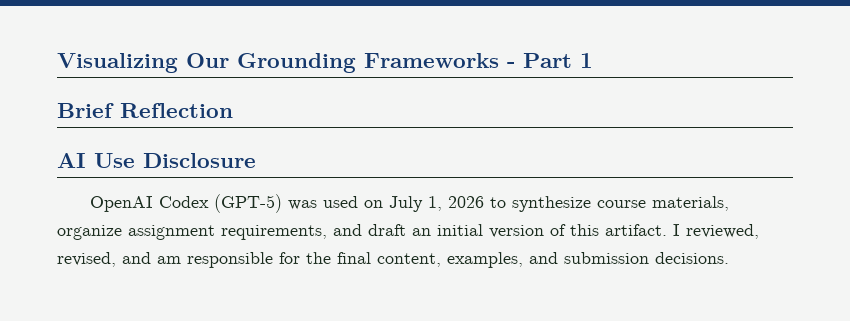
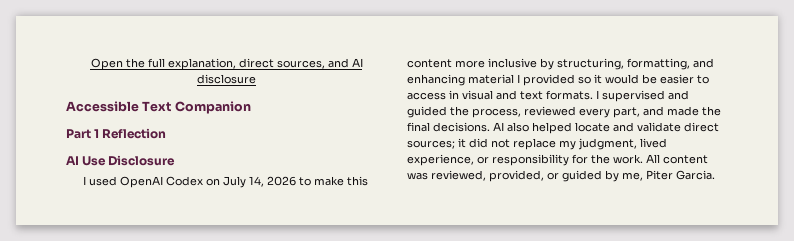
- Visualizing Our Grounding Frameworks - Part 1
- Brief Reflection
+ Open the full explanation, direct sources, and AI disclosure
+ Accessible Text Companion
+ Part 1 Reflection
- OpenAI Codex (GPT-5) was used on July 1, 2026 to synthesize course materials, organize assignment requirements, and draft an initial version of this artifact. I reviewed, revised, and am responsible for the final content, examples, and submission decisions.
+ I used OpenAI Codex on July 14, 2026 to make this content more inclusive by structuring, formatting, and enhancing material I provided so it would be easier to access in visual and text formats. I supervised and guided the process, reviewed every part, and made the final decisions. AI also helped locate and validate direct sources; it did not replace my judgment, lived experience, or responsibility for the work. All content was reviewed, provided, or guided by me, Piter Garcia.

